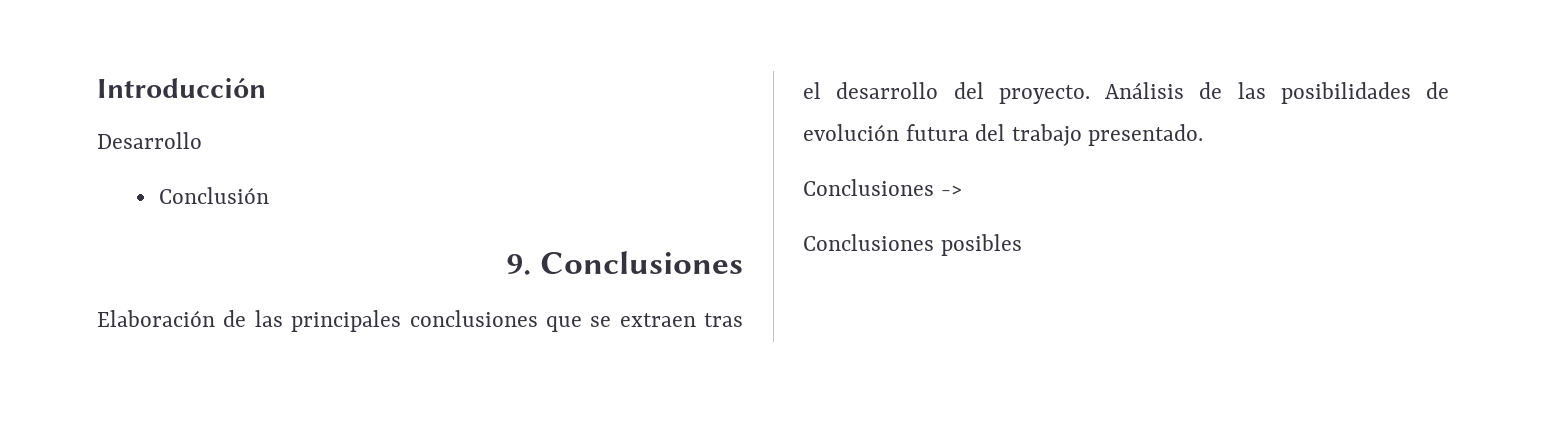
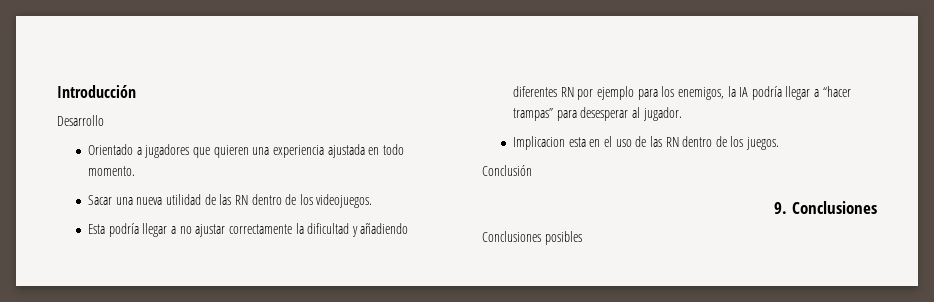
+ Orientado a jugadores que quieren una experiencia ajustada en todo momento.
+ Sacar una nueva utilidad de las RN dentro de los videojuegos.
+ Esta podría llegar a no ajustar correctamente la dificultad y añadiendo diferentes RN por ejemplo para los enemigos, la IA podría llegar a “hacer trampas” para desesperar al jugador.
+ Implicacion esta en el uso de las RN dentro de los juegos.
  Conclusión
  9. Conclusiones
- Elaboración de las principales conclusiones que se extraen tras el desarrollo del proyecto. Análisis de las posibilidades de evolución futura del trabajo presentado.
- Conclusiones ->

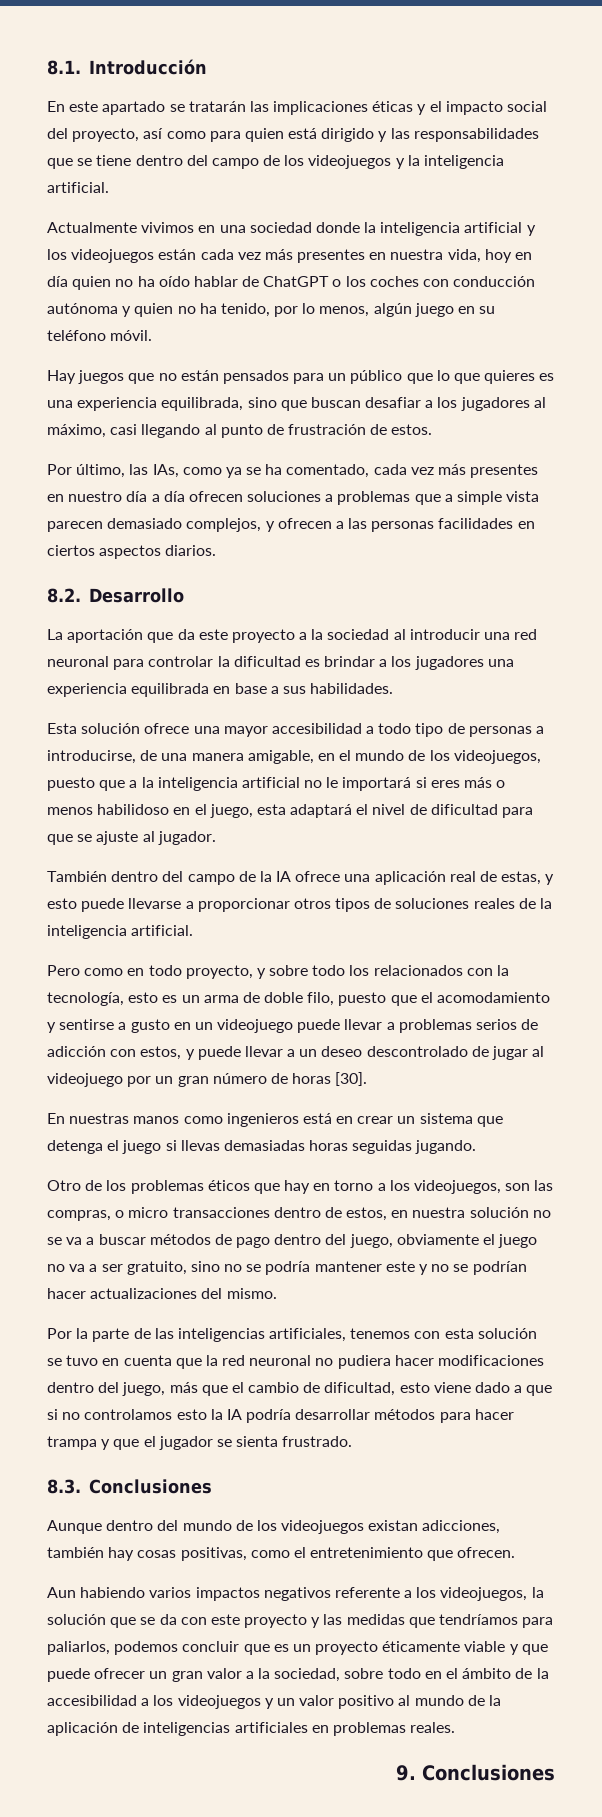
- Introducción
+ 8.1. Introducción
- Desarrollo
- Orientado a jugadores que quieren una experiencia ajustada en todo momento.
- Sacar una nueva utilidad de las RN dentro de los videojuegos.
- Esta podría llegar a no ajustar correctamente la dificultad y añadiendo diferentes RN por ejemplo para los enemigos, la IA podría llegar a “hacer trampas” para desesperar al jugador.
- Implicacion esta en el uso de las RN dentro de los juegos.
- Conclusión
+ En este apartado se tratarán las implicaciones éticas y el impacto social del proyecto, así como para quien está dirigido y las responsabilidades que se tiene dentro del campo de los videojuegos y la inteligencia artificial.
+ Actualmente vivimos en una sociedad donde la inteligencia artificial y los videojuegos están cada vez más presentes en nuestra vida, hoy en día quien no ha oído hablar de ChatGPT o los coches con conducción autónoma y quien no ha tenido, por lo menos, algún juego en su teléfono móvil.
+ Hay juegos que no están pensados para un público que lo que quieres es una experiencia equilibrada, sino que buscan desafiar a los jugadores al máximo, casi llegando al punto de frustración de estos.
+ Por último, las IAs, como ya se ha comentado, cada vez más presentes en nuestro día a día ofrecen soluciones a problemas que a simple vista parecen demasiado complejos, y ofrecen a las personas facilidades en ciertos aspectos diarios.
+ 8.2. Desarrollo
+ La aportación que da este proyecto a la sociedad al introducir una red neuronal para controlar la dificultad es brindar a los jugadores una experiencia equilibrada en base a sus habilidades.
+ Esta solución ofrece una mayor accesibilidad a todo tipo de personas a introducirse, de una manera amigable, en el mundo de los videojuegos, puesto que a la inteligencia artificial no le importará si eres más o menos habilidoso en el juego, esta adaptará el nivel de dificultad para que se ajuste al jugador.
+ También dentro del campo de la IA ofrece una aplicación real de estas, y esto puede llevarse a proporcionar otros tipos de soluciones reales de la inteligencia artificial.
+ Pero como en todo proyecto, y sobre todo los relacionados con la tecnología, esto es un arma de doble filo, puesto que el acomodamiento y sentirse a gusto en un videojuego puede llevar a problemas serios de adicción con estos, y puede llevar a un deseo descontrolado de jugar al videojuego por un gran número de horas [30].
+ En nuestras manos como ingenieros está en crear un sistema que detenga el juego si llevas demasiadas horas seguidas jugando.
+ Otro de los problemas éticos que hay en torno a los videojuegos, son las compras, o micro transacciones dentro de estos, en nuestra solución no se va a buscar métodos de pago dentro del juego, obviamente el juego no va a ser gratuito, sino no se podría mantener este y no se podrían hacer actualizaciones del mismo.
+ Por la parte de las inteligencias artificiales, tenemos con esta solución se tuvo en cuenta que la red neuronal no pudiera hacer modificaciones dentro del juego, más que el cambio de dificultad, esto viene dado a que si no controlamos esto la IA podría desarrollar métodos para hacer trampa y que el jugador se sienta frustrado.
+ 8.3. Conclusiones
+ Aunque dentro del mundo de los videojuegos existan adicciones, también hay cosas positivas, como el entretenimiento que ofrecen.
+ Aun habiendo varios impactos negativos referente a los videojuegos, la solución que se da con este proyecto y las medidas que tendríamos para paliarlos, podemos concluir que es un proyecto éticamente viable y que puede ofrecer un gran valor a la sociedad, sobre todo en el ámbito de la accesibilidad a los videojuegos y un valor positivo al mundo de la aplicación de inteligencias artificiales en problemas reales.
  9. Conclusiones
- Conclusiones posibles

